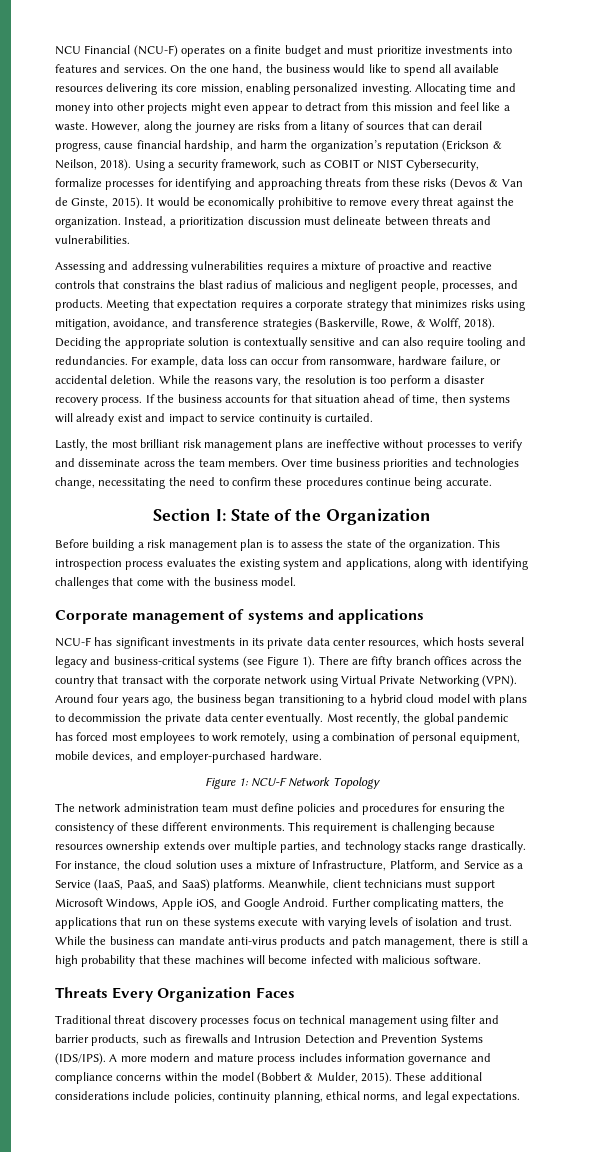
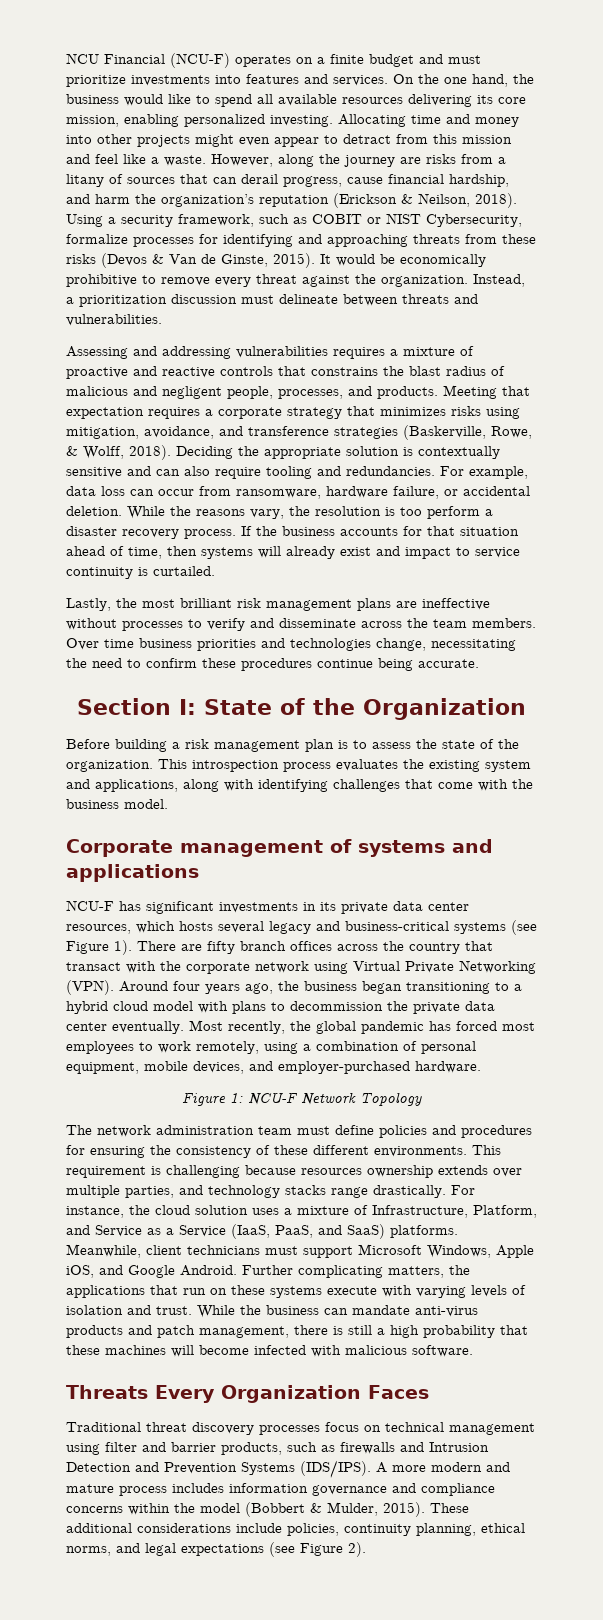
- These additional considerations include policies, continuity planning, ethical norms, and legal expectations.
+ These additional considerations include policies, continuity planning, ethical norms, and legal expectations (see Figure 2).

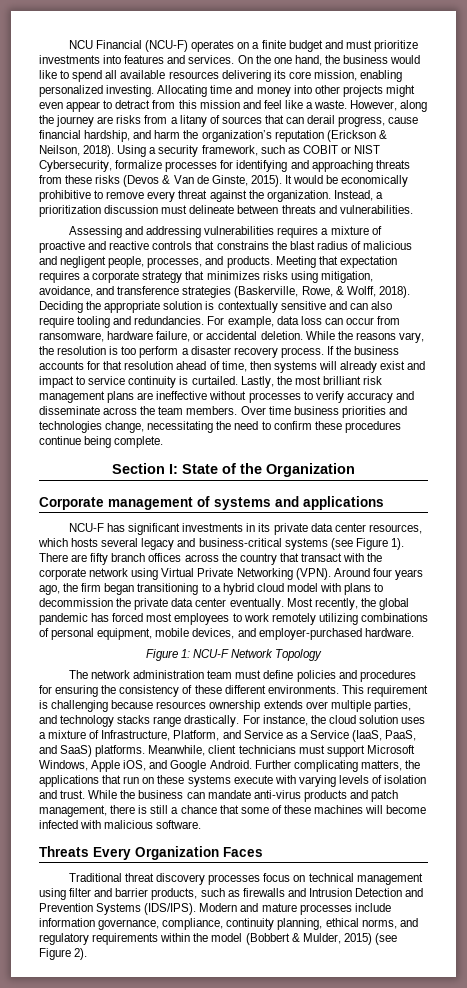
- If the business accounts for that situation ahead of time, then systems will already exist and impact to service continuity is curtailed.
- Lastly, the most brilliant risk management plans are ineffective without processes to verify and disseminate across the team members.
+ If the business accounts for that resolution ahead of time, then systems will already exist and impact to service continuity is curtailed. Lastly, the most brilliant risk management plans are ineffective without processes to verify accuracy and disseminate across the team members.
- Over time business priorities and technologies change, necessitating the need to confirm these procedures continue being accurate.
+ Over time business priorities and technologies change, necessitating the need to confirm these procedures continue being complete.
- Before building a risk management plan is to assess the state of the organization. This introspection process evaluates the existing system and applications, along with identifying challenges that come with the business model.
- Around four years ago, the business began transitioning to a hybrid cloud model with plans to decommission the private data center eventually.
+ Around four years ago, the firm began transitioning to a hybrid cloud model with plans to decommission the private data center eventually.
- Most recently, the global pandemic has forced most employees to work remotely, using a combination of personal equipment, mobile devices, and employer-purchased hardware.
+ Most recently, the global pandemic has forced most employees to work remotely utilizing combinations of personal equipment, mobile devices, and employer-purchased hardware.
- While the business can mandate anti-virus products and patch management, there is still a high probability that these machines will become infected with malicious software.
+ While the business can mandate anti-virus products and patch management, there is still a chance that some of these machines will become infected with malicious software.
- A more modern and mature process includes information governance and compliance concerns within the model (Bobbert & Mulder, 2015). These additional considerations include policies, continuity planning, ethical norms, and legal expectations (see Figure 2).
+ Modern and mature processes include information governance, compliance, continuity planning, ethical norms, and regulatory requirements within the model (Bobbert & Mulder, 2015) (see Figure 2).

